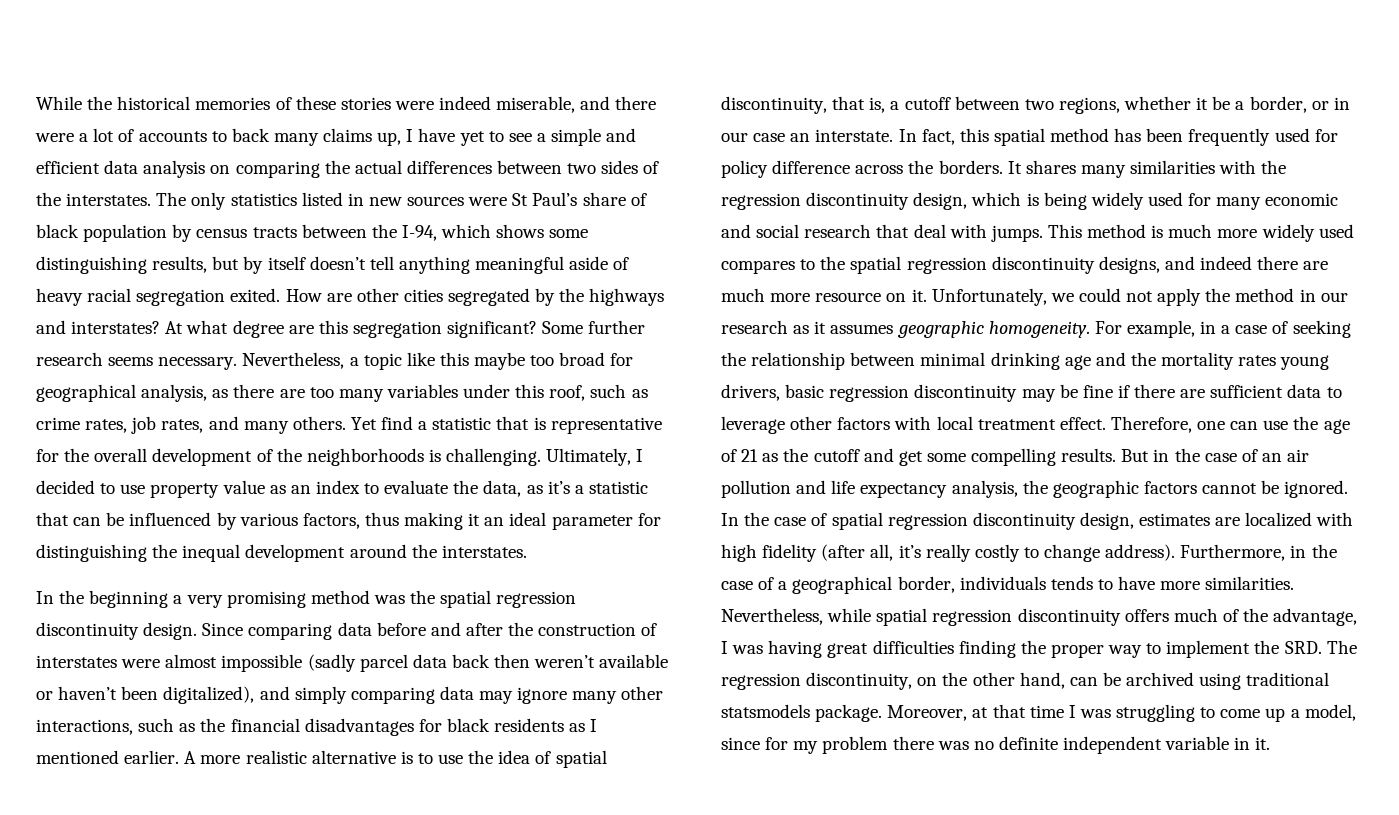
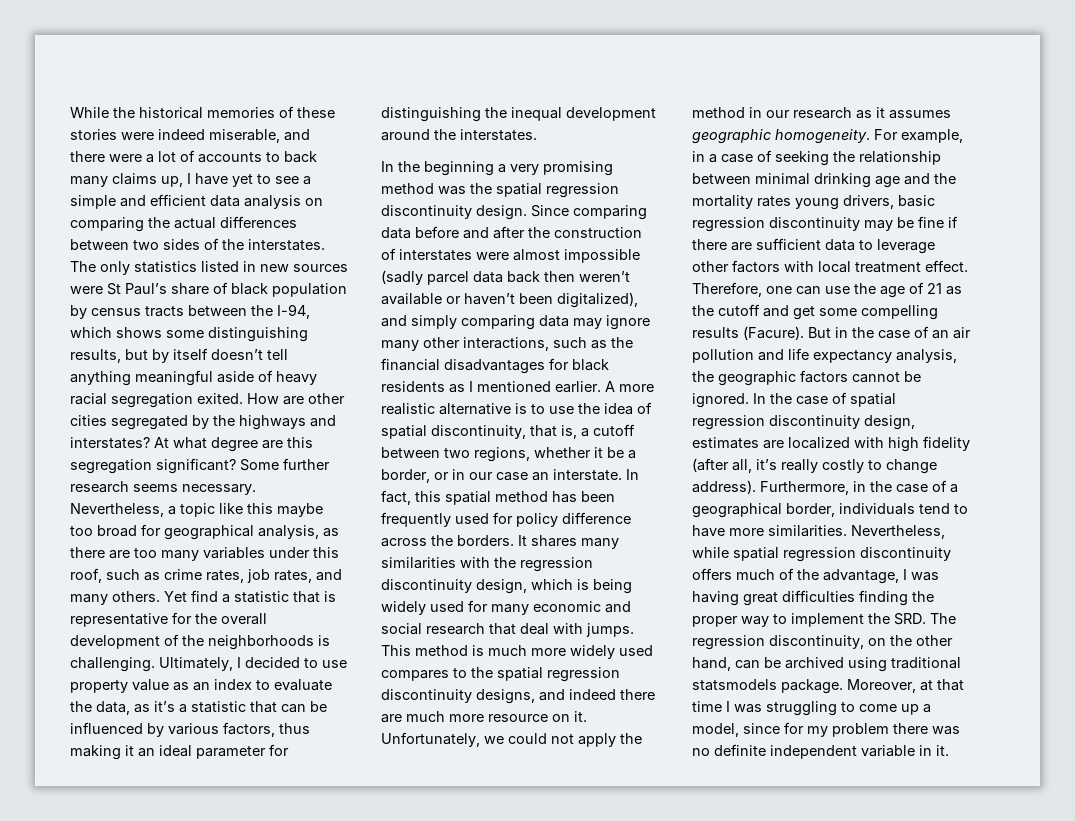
- Therefore, one can use the age of 21 as the cutoff and get some compelling results.
+ Therefore, one can use the age of 21 as the cutoff and get some compelling results (Facure).
- Furthermore, in the case of a geographical border, individuals tends to have more similarities.
+ Furthermore, in the case of a geographical border, individuals tend to have more similarities.

